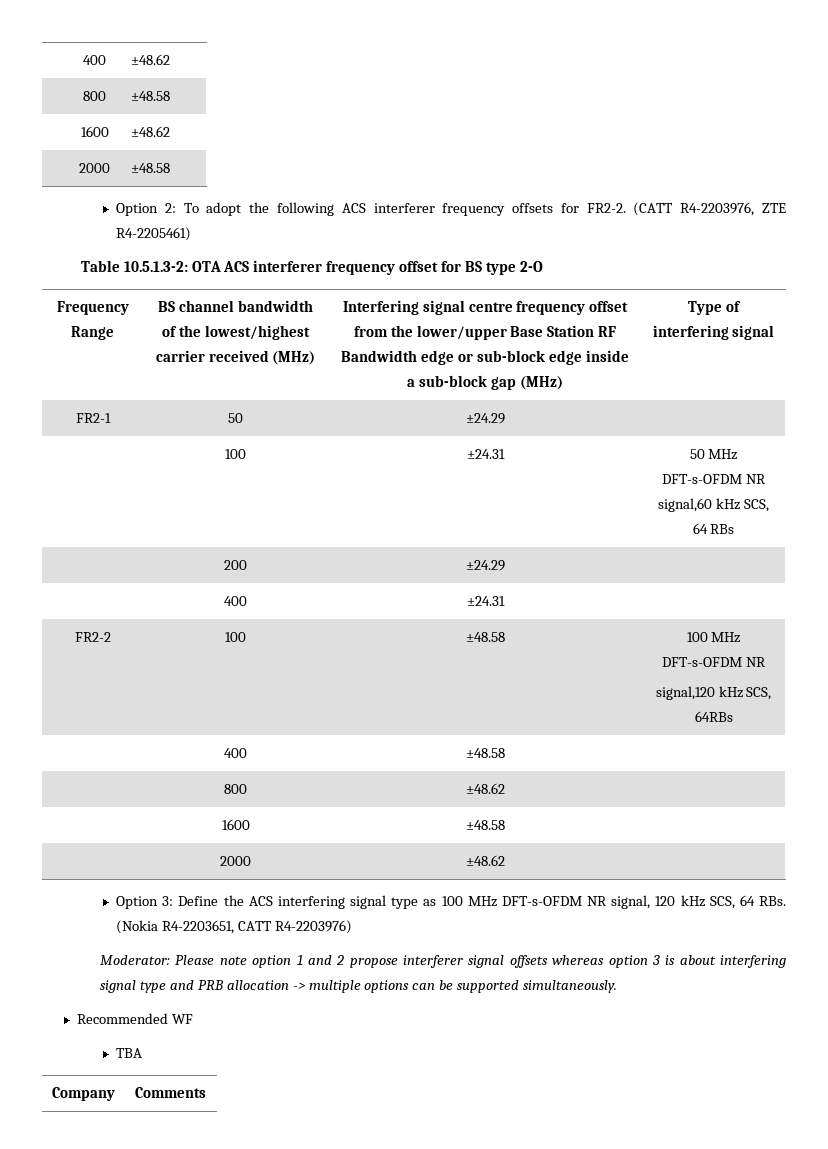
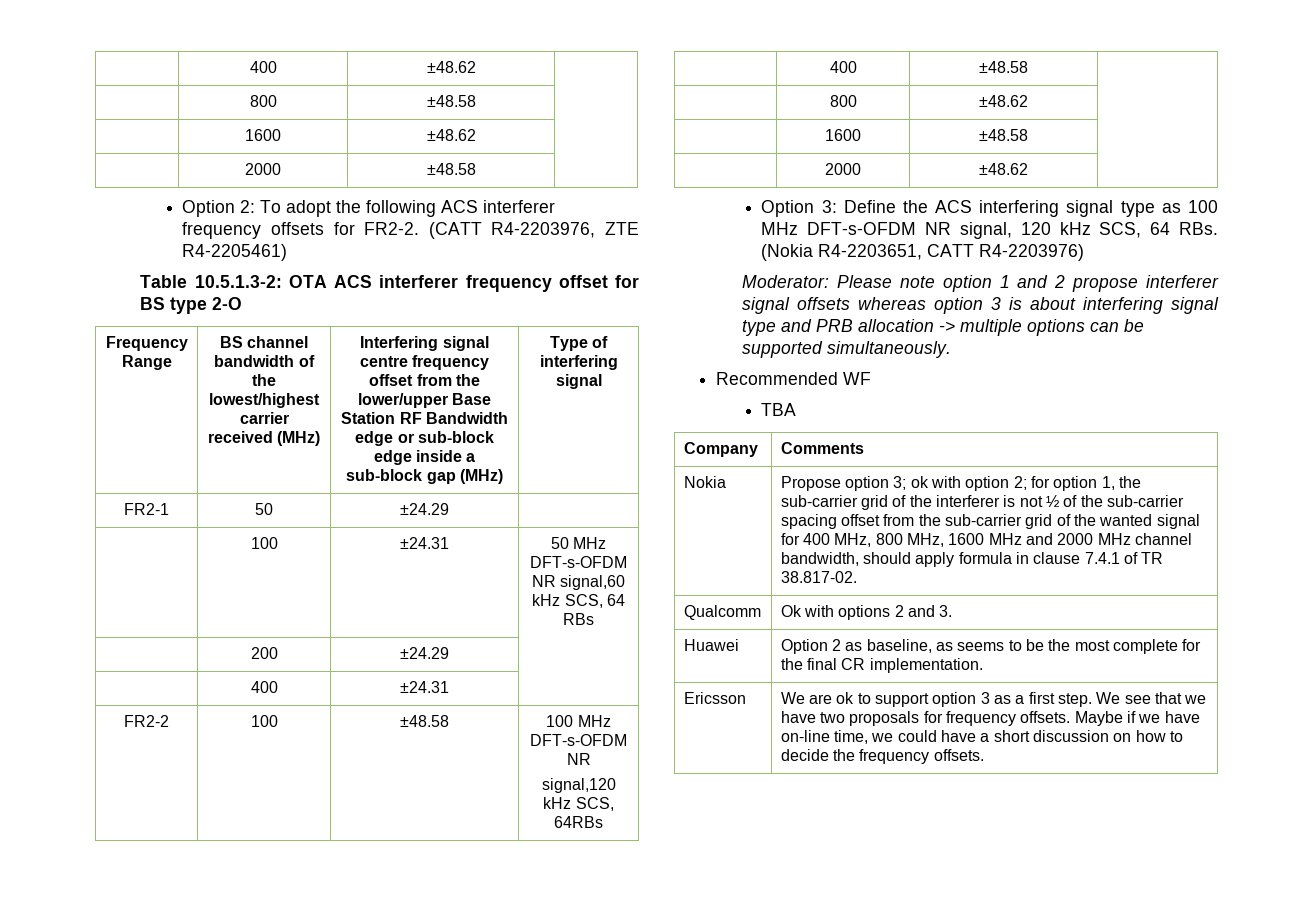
+ Nokia | Propose option 3; ok with option 2; for option 1, the sub-carrier grid of the interferer is not ½ of the sub-carrier spacing offset from the sub-carrier grid of the wanted signal for 400 MHz, 800 MHz, 1600 MHz and 2000 MHz channel bandwidth, should apply formula in clause 7.4.1 of TR 38.817-02.
+ Qualcomm | Ok with options 2 and 3.
+ Huawei | Option 2 as baseline, as seems to be the most complete for the final CR implementation.
+ Ericsson | We are ok to support option 3 as a first step. We see that we have two proposals for frequency offsets. Maybe if we have on-line time, we could have a short discussion on how to decide the frequency offsets.

